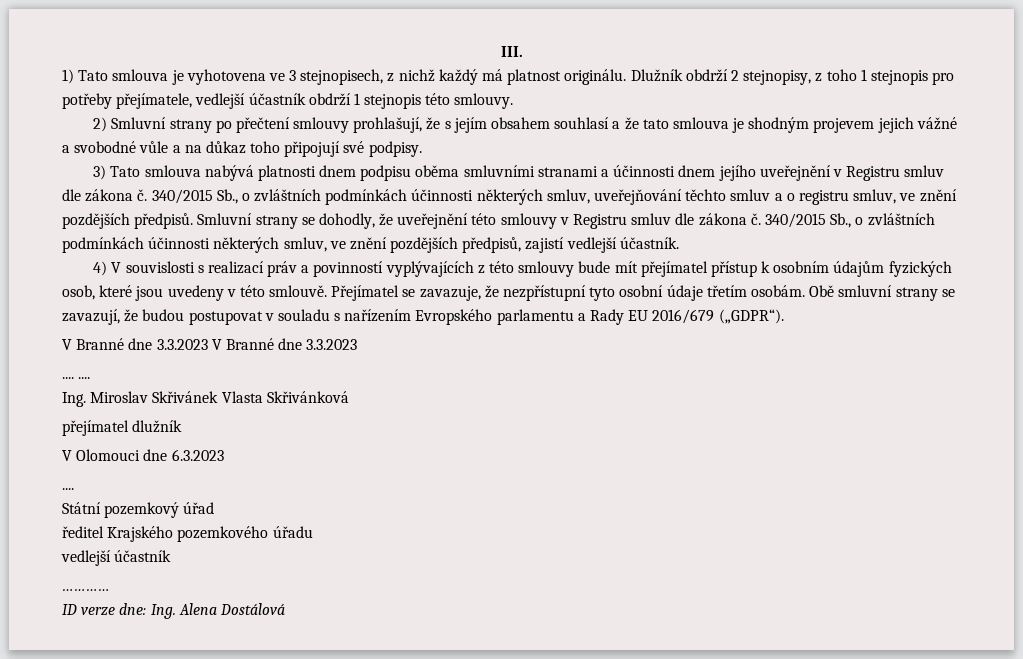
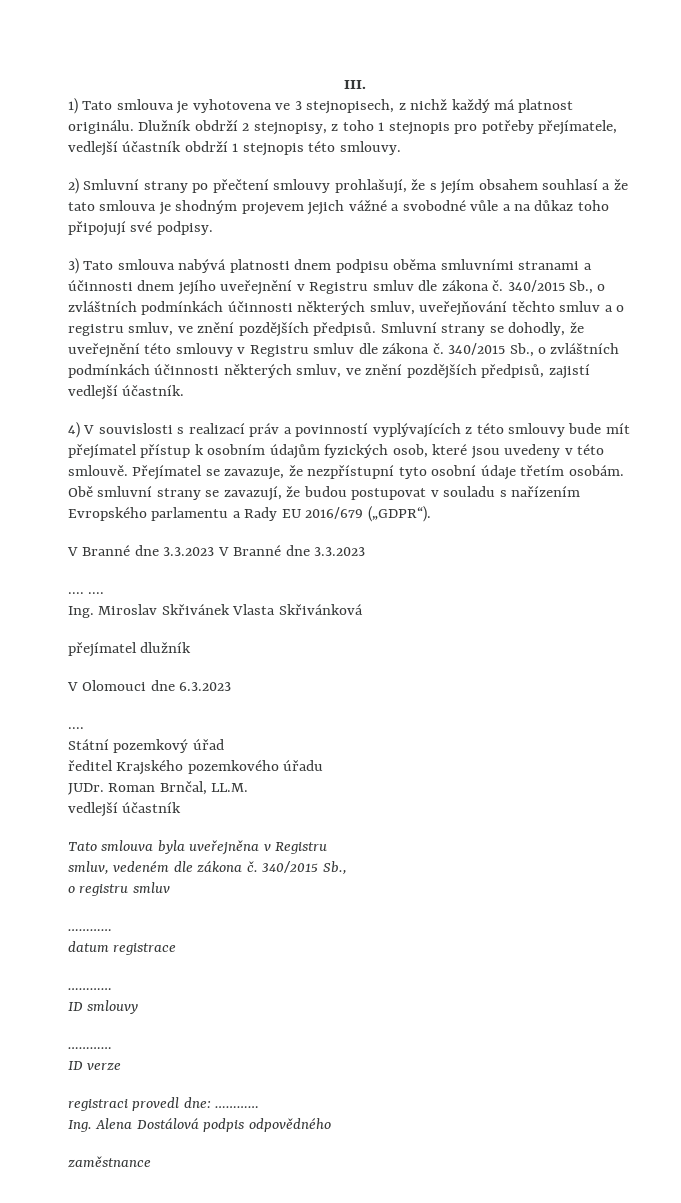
  ředitel Krajského pozemkového úřadu
+ JUDr. Roman Brnčal, LL.M.
  vedlejší účastník
+ Tato smlouva byla uveřejněna v Registru
+ smluv, vedeném dle zákona č. 340/2015 Sb.,
+ o registru smluv
  …………
- ID verze dne: Ing. Alena Dostálová
+ datum registrace
+ …………
+ ID smlouvy
+ …………
+ ID verze
+ registraci provedl dne: …………
+ Ing. Alena Dostálová podpis odpovědného
+ zaměstnance

